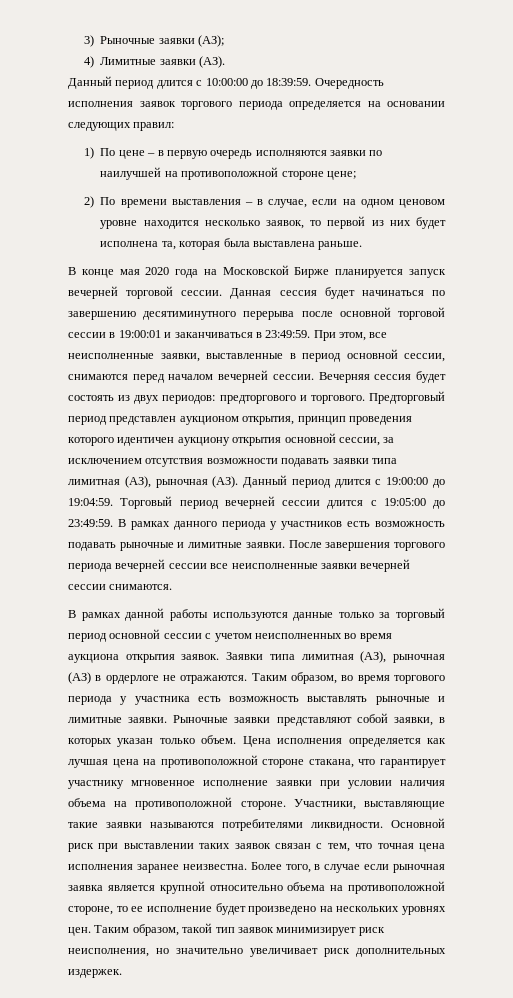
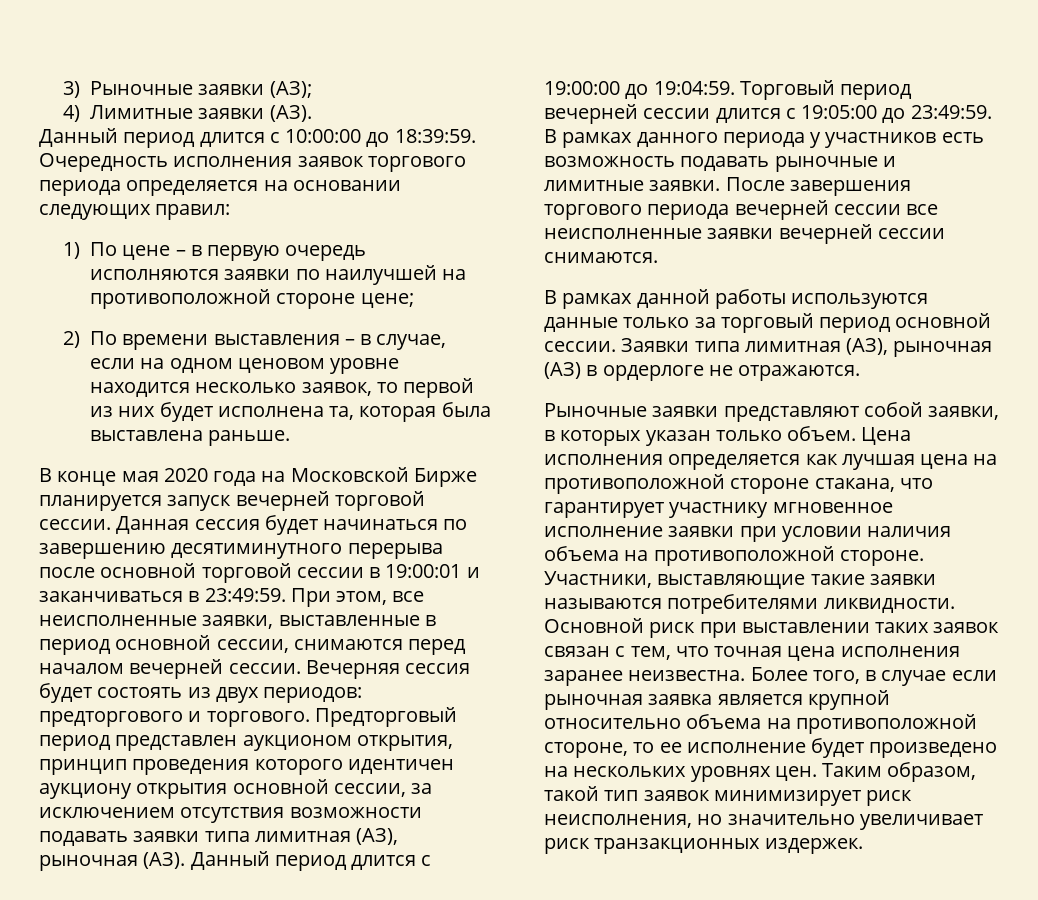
- В рамках данной работы используются данные только за торговый период основной сессии с учетом неисполненных во время аукциона открытия заявок.
+ В рамках данной работы используются данные только за торговый период основной сессии.
- Заявки типа лимитная (АЗ), рыночная (АЗ) в ордерлоге не отражаются. Таким образом, во время торгового периода у участника есть возможность выставлять рыночные и лимитные заявки. Рыночные заявки представляют собой заявки, в которых указан только объем.
+ Заявки типа лимитная (АЗ), рыночная (АЗ) в ордерлоге не отражаются.
+ Рыночные заявки представляют собой заявки, в которых указан только объем.
- Таким образом, такой тип заявок минимизирует риск неисполнения, но значительно увеличивает риск дополнительных издержек.
+ Таким образом, такой тип заявок минимизирует риск неисполнения, но значительно увеличивает риск транзакционных издержек.

